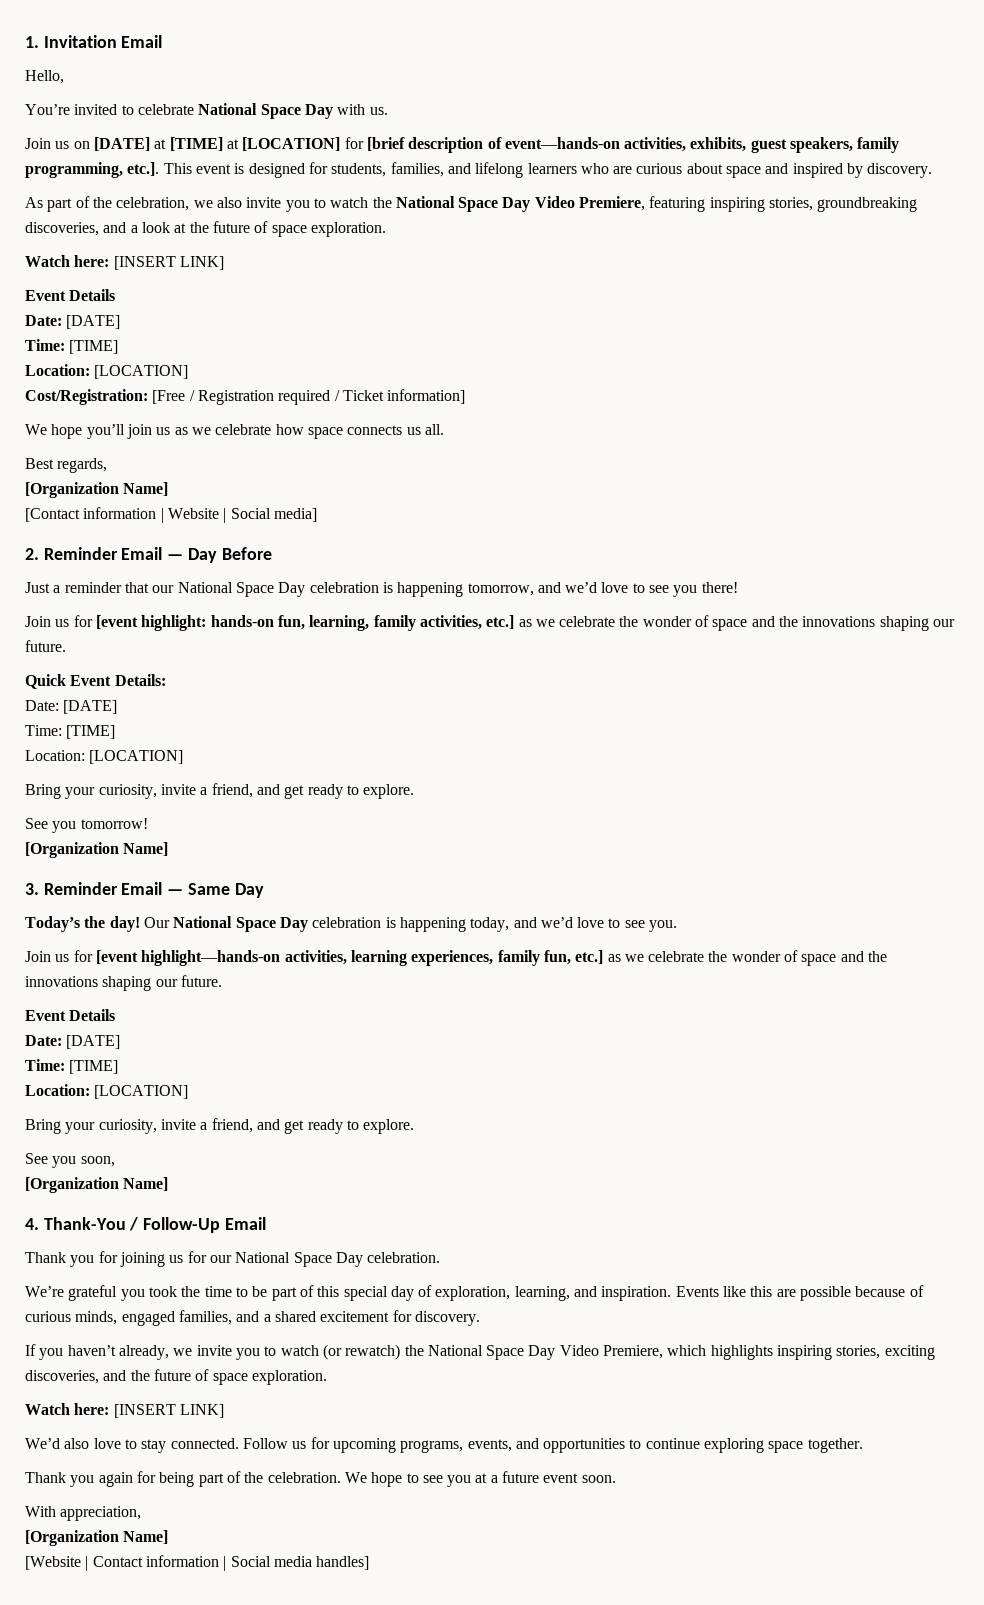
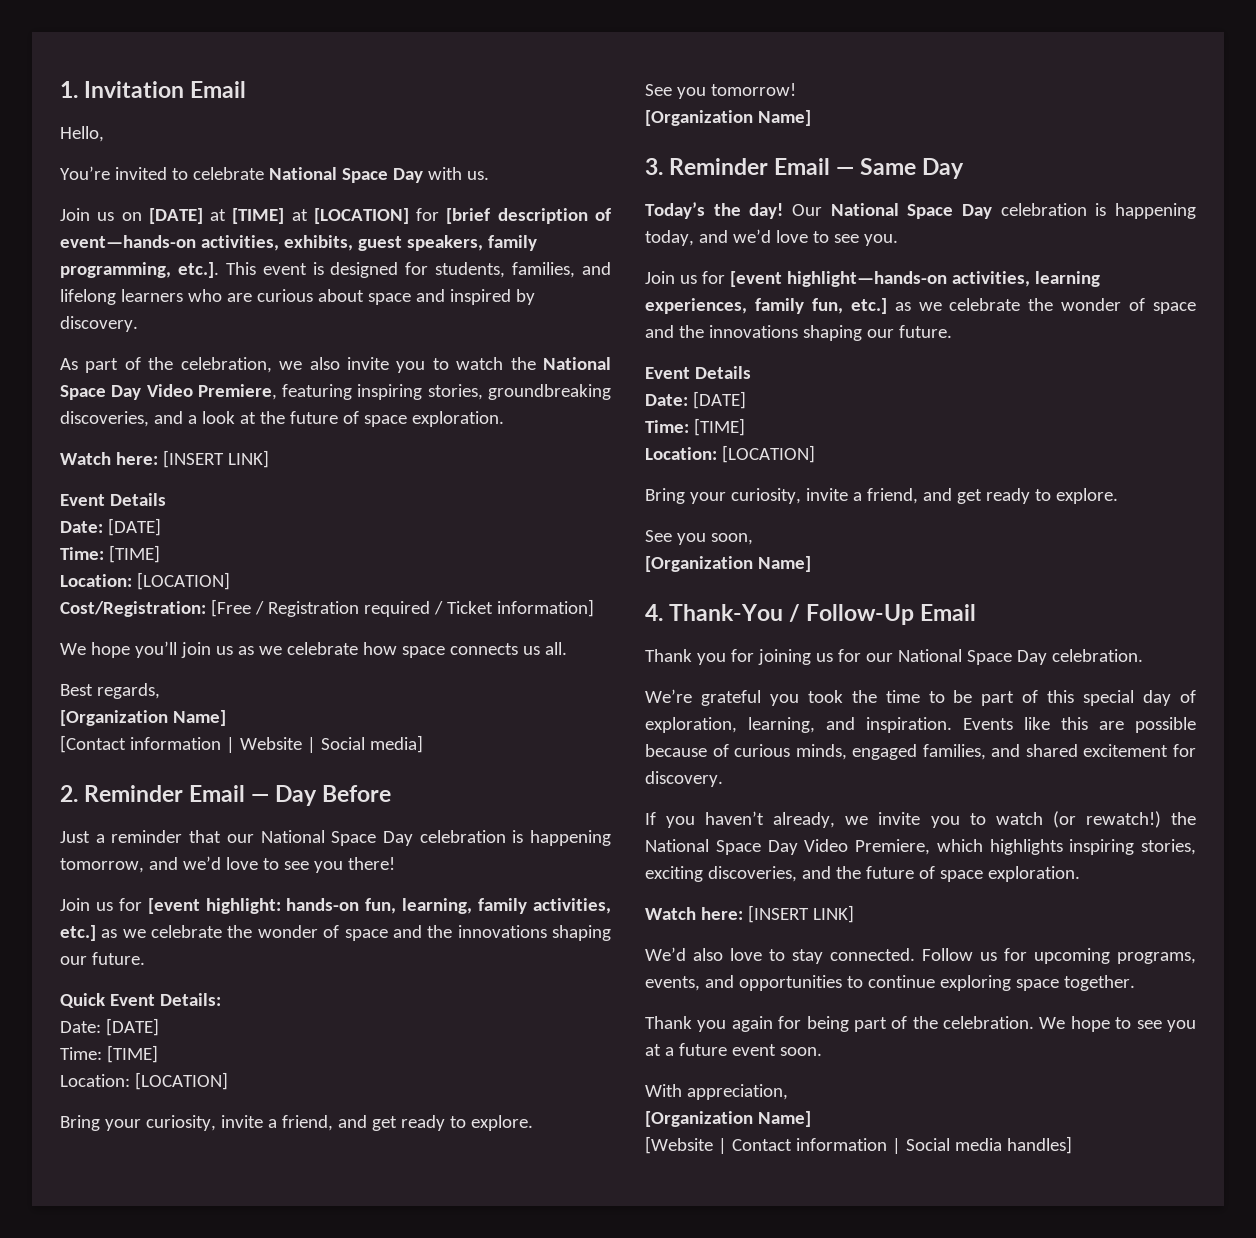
- Events like this are possible because of curious minds, engaged families, and a shared excitement for discovery.
+ Events like this are possible because of curious minds, engaged families, and shared excitement for discovery.
- If you haven’t already, we invite you to watch (or rewatch) the National Space Day Video Premiere, which highlights inspiring stories, exciting discoveries, and the future of space exploration.
+ If you haven’t already, we invite you to watch (or rewatch!) the National Space Day Video Premiere, which highlights inspiring stories, exciting discoveries, and the future of space exploration.

